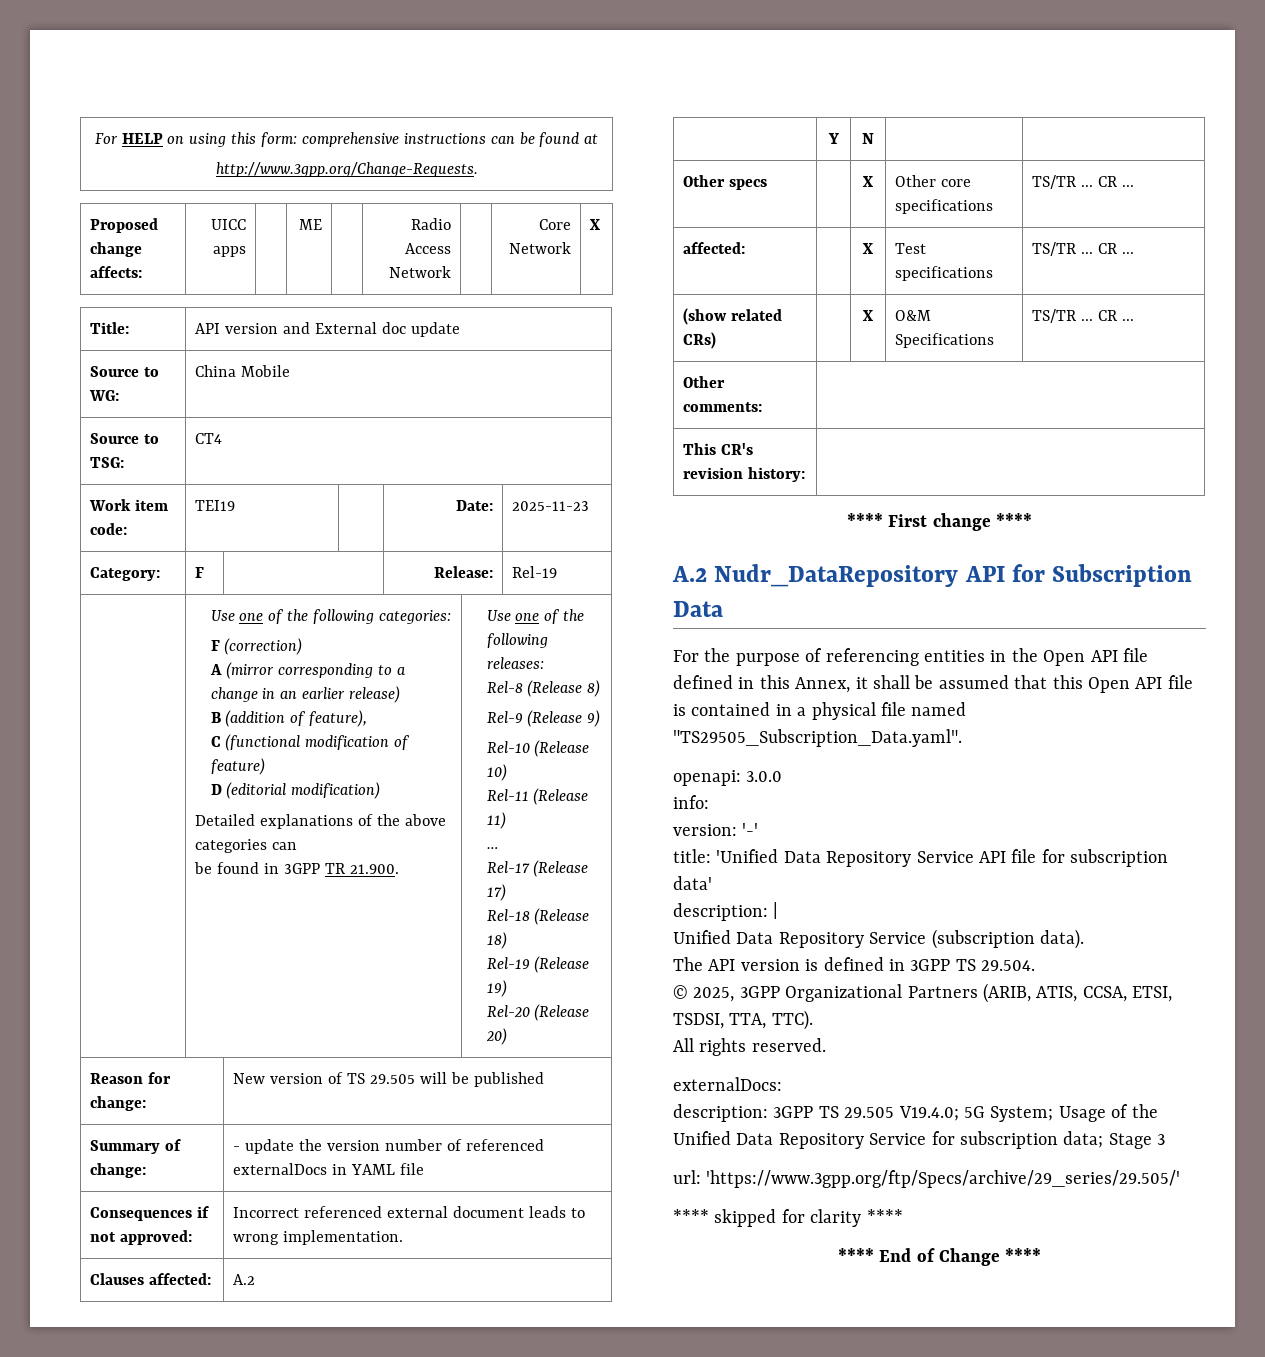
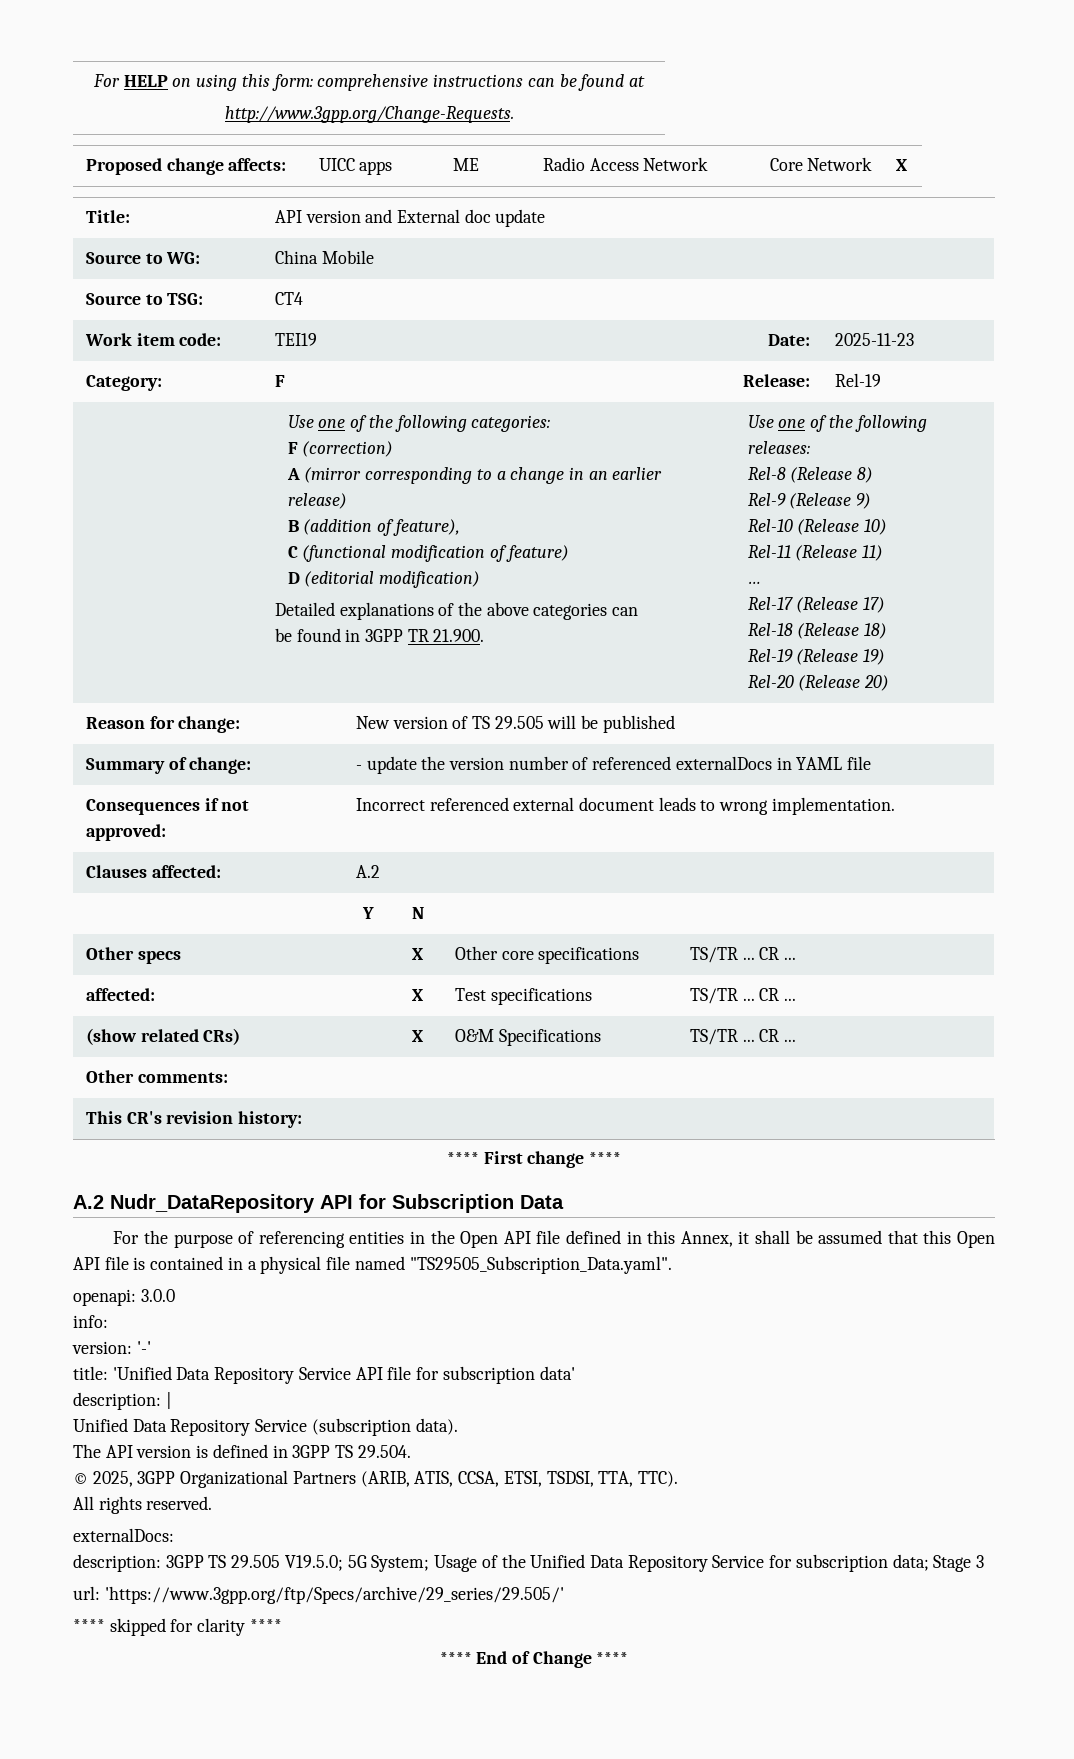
- description: 3GPP TS 29.505 V19.4.0; 5G System; Usage of the Unified Data Repository Service for subscription data; Stage 3
+ description: 3GPP TS 29.505 V19.5.0; 5G System; Usage of the Unified Data Repository Service for subscription data; Stage 3

